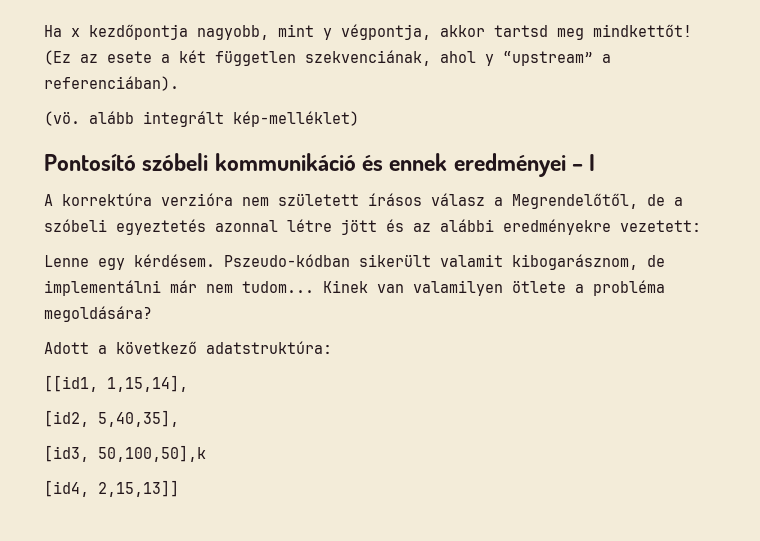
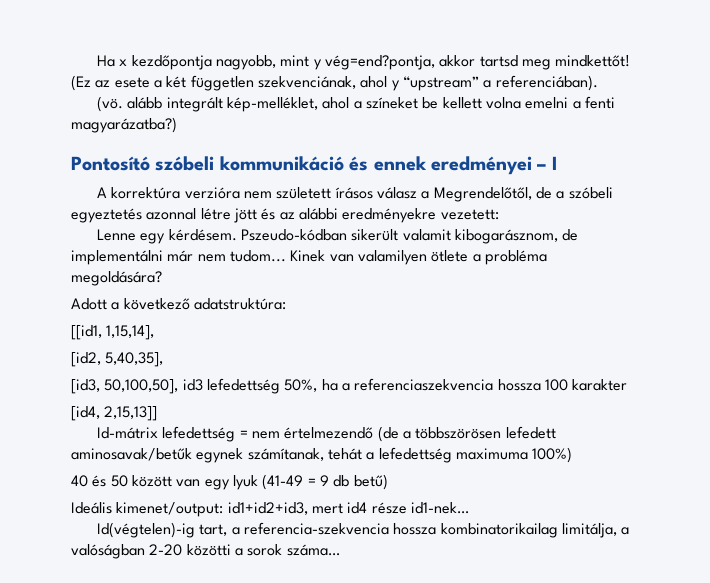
- Ha x kezdőpontja nagyobb, mint y végpontja, akkor tartsd meg mindkettőt!
+ Ha x kezdőpontja nagyobb, mint y vég=end?pontja, akkor tartsd meg mindkettőt!
- (vö. alább integrált kép-melléklet)
+ (vö. alább integrált kép-melléklet, ahol a színeket be kellett volna emelni a fenti magyarázatba?)
- [id3, 50,100,50],k
+ [id3, 50,100,50], id3 lefedettség 50%, ha a referenciaszekvencia hossza 100 karakter
  [id4, 2,15,13]]
+ Id-mátrix lefedettség = nem értelmezendő (de a többszörösen lefedett aminosavak/betűk egynek számítanak, tehát a lefedettség maximuma 100%)
+ 40 és 50 között van egy lyuk (41-49 = 9 db betű)
+ Ideális kimenet/output: id1+id2+id3, mert id4 része id1-nek…
+ Id(végtelen)-ig tart, a referencia-szekvencia hossza kombinatorikailag limitálja, a valóságban 2-20 közötti a sorok száma…

